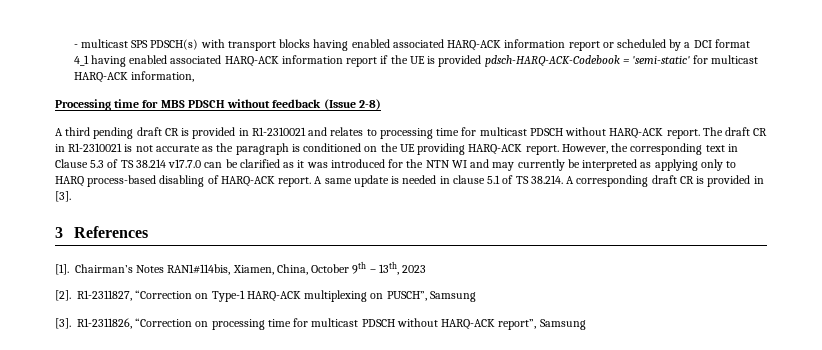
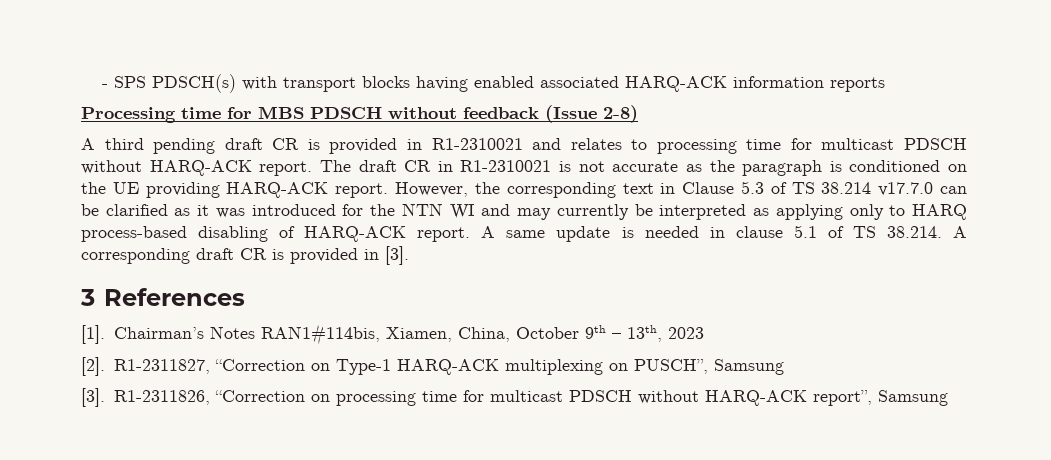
- - multicast SPS PDSCH(s) with transport blocks having enabled associated HARQ-ACK information report or scheduled by a DCI format 4_1 having enabled associated HARQ-ACK information report if the UE is provided pdsch-HARQ-ACK-Codebook = 'semi-static' for multicast HARQ-ACK information,
+ - SPS PDSCH(s) with transport blocks having enabled associated HARQ-ACK information reports

